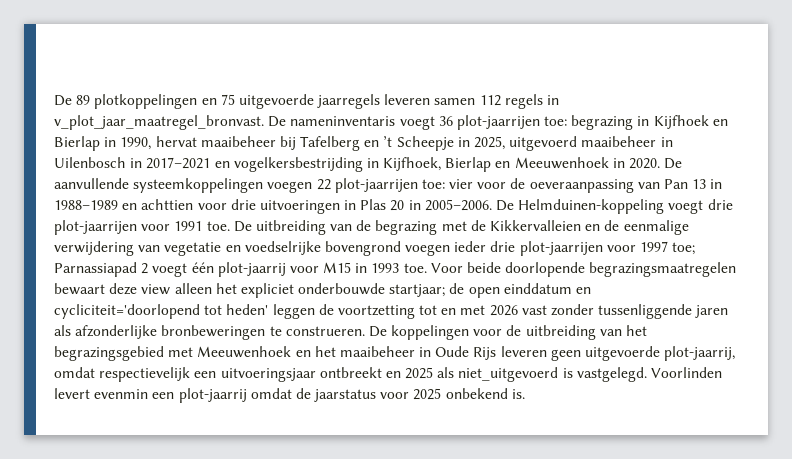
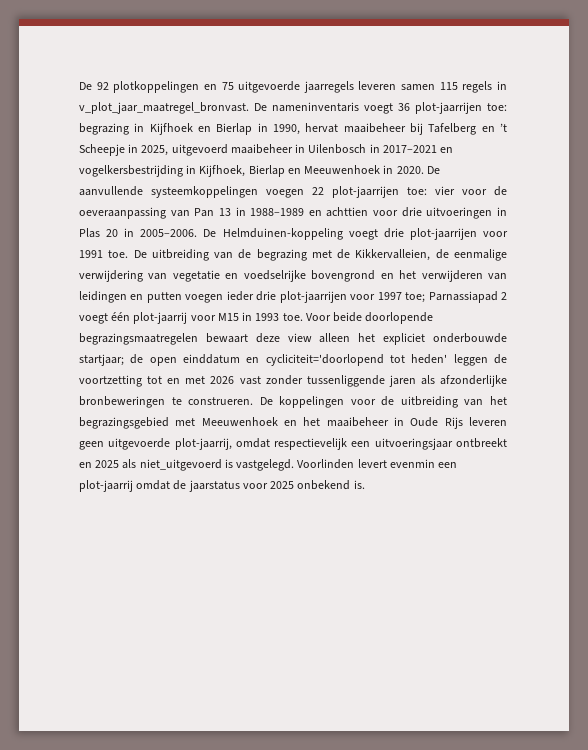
- De 89 plotkoppelingen en 75 uitgevoerde jaarregels leveren samen 112 regels in v_plot_jaar_maatregel_bronvast.
+ De 92 plotkoppelingen en 75 uitgevoerde jaarregels leveren samen 115 regels in v_plot_jaar_maatregel_bronvast.
- De uitbreiding van de begrazing met de Kikkervalleien en de eenmalige verwijdering van vegetatie en voedselrijke bovengrond voegen ieder drie plot-jaarrijen voor 1997 toe; Parnassiapad 2 voegt één plot-jaarrij voor M15 in 1993 toe.
+ De uitbreiding van de begrazing met de Kikkervalleien, de eenmalige verwijdering van vegetatie en voedselrijke bovengrond en het verwijderen van leidingen en putten voegen ieder drie plot-jaarrijen voor 1997 toe; Parnassiapad 2 voegt één plot-jaarrij voor M15 in 1993 toe.

